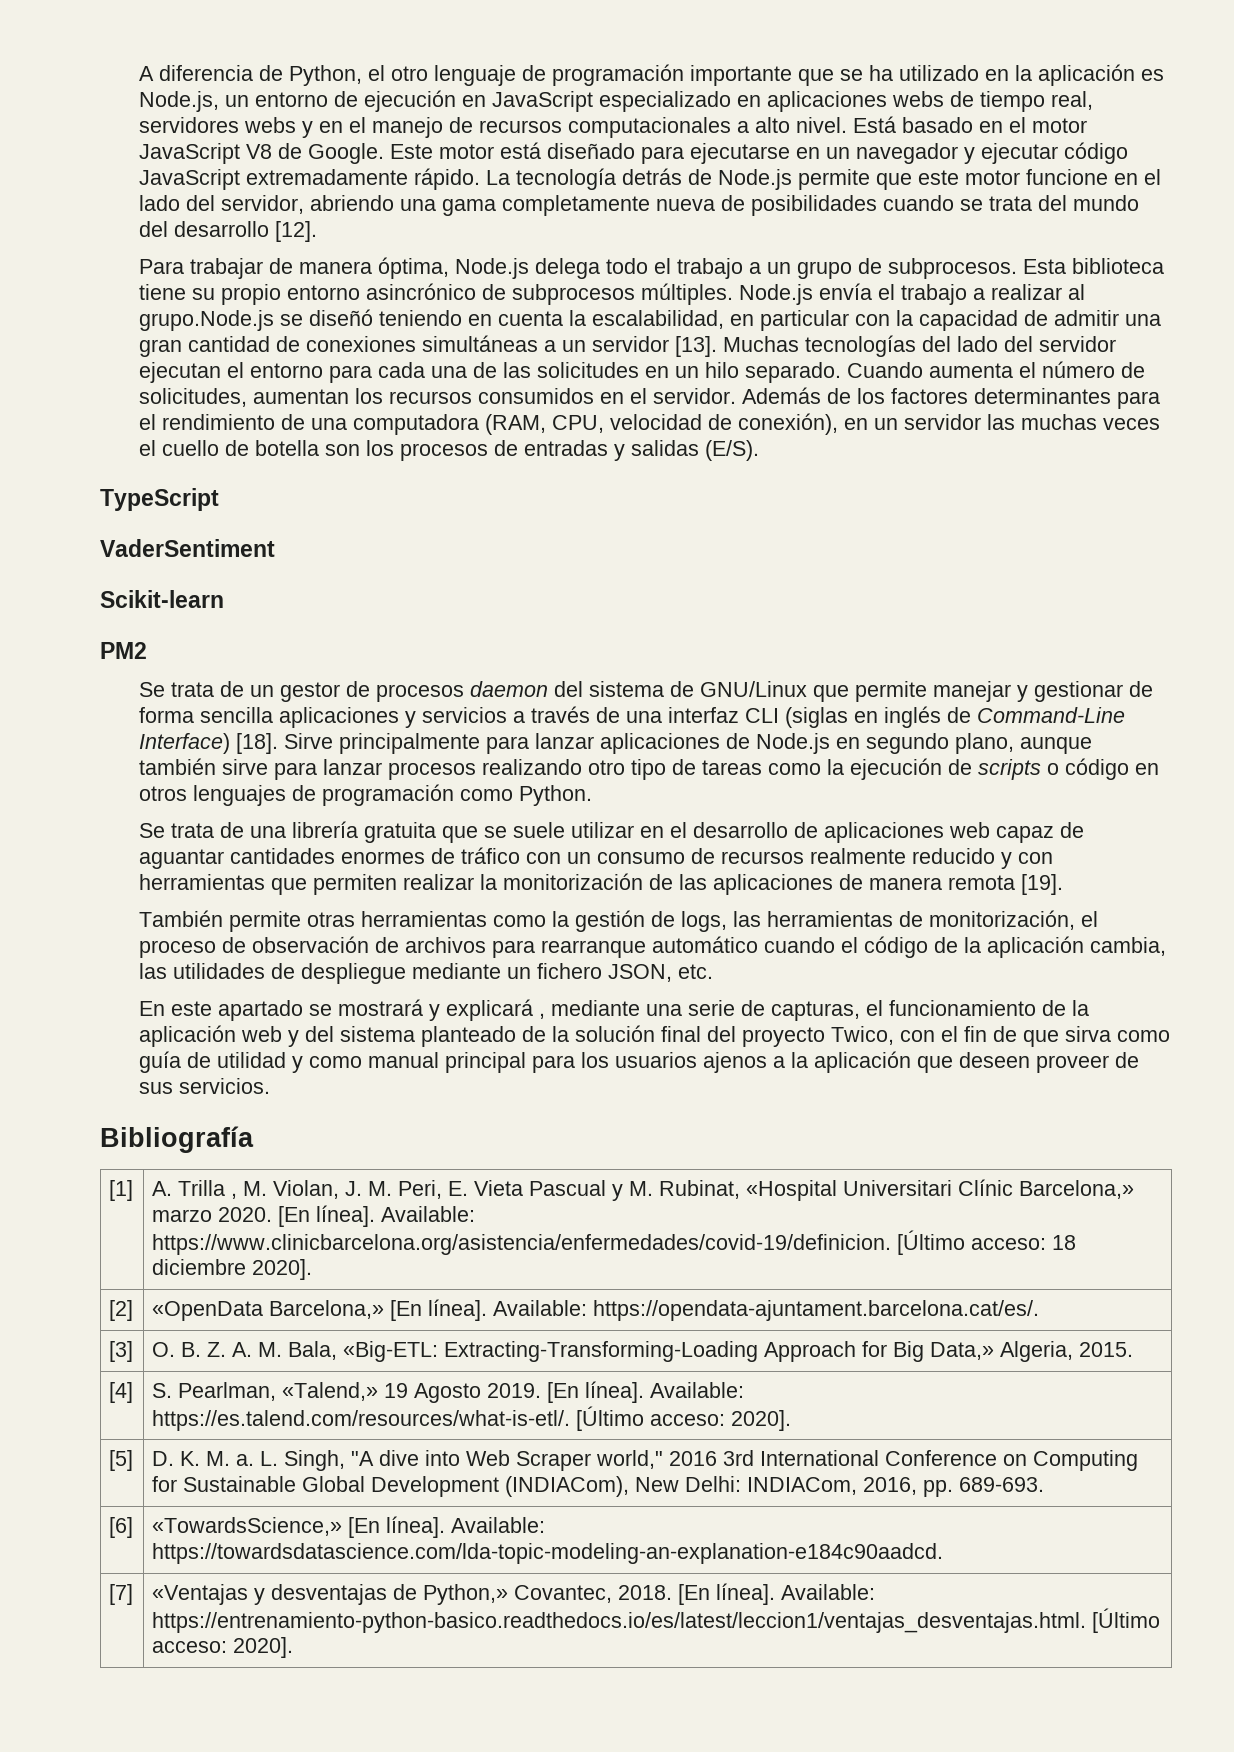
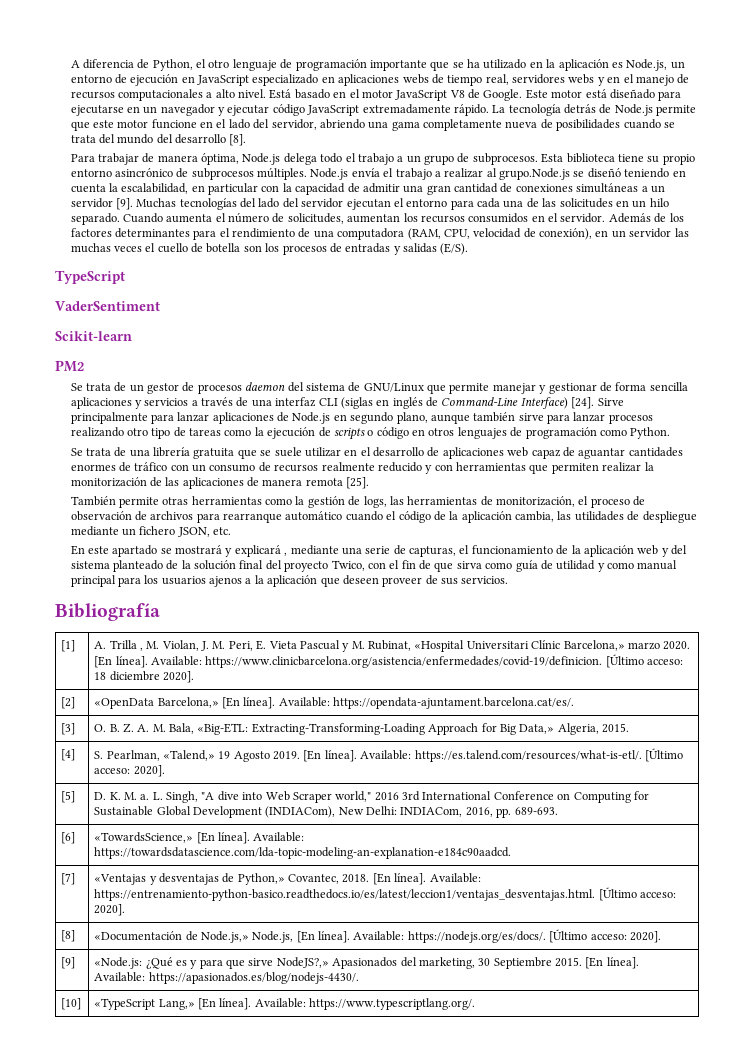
- La tecnología detrás de Node.js permite que este motor funcione en el lado del servidor, abriendo una gama completamente nueva de posibilidades cuando se trata del mundo del desarrollo [12].
+ La tecnología detrás de Node.js permite que este motor funcione en el lado del servidor, abriendo una gama completamente nueva de posibilidades cuando se trata del mundo del desarrollo [8].
- Node.js envía el trabajo a realizar al grupo.Node.js se diseñó teniendo en cuenta la escalabilidad, en particular con la capacidad de admitir una gran cantidad de conexiones simultáneas a un servidor [13].
+ Node.js envía el trabajo a realizar al grupo.Node.js se diseñó teniendo en cuenta la escalabilidad, en particular con la capacidad de admitir una gran cantidad de conexiones simultáneas a un servidor [9].
- Se trata de un gestor de procesos daemon del sistema de GNU/Linux que permite manejar y gestionar de forma sencilla aplicaciones y servicios a través de una interfaz CLI (siglas en inglés de Command-Line Interface) [18].
+ Se trata de un gestor de procesos daemon del sistema de GNU/Linux que permite manejar y gestionar de forma sencilla aplicaciones y servicios a través de una interfaz CLI (siglas en inglés de Command-Line Interface) [24].
- Se trata de una librería gratuita que se suele utilizar en el desarrollo de aplicaciones web capaz de aguantar cantidades enormes de tráfico con un consumo de recursos realmente reducido y con herramientas que permiten realizar la monitorización de las aplicaciones de manera remota [19].
+ Se trata de una librería gratuita que se suele utilizar en el desarrollo de aplicaciones web capaz de aguantar cantidades enormes de tráfico con un consumo de recursos realmente reducido y con herramientas que permiten realizar la monitorización de las aplicaciones de manera remota [25].
+ [8] | «Documentación de Node.js,» Node.js, [En línea]. Available: https://nodejs.org/es/docs/. [Último acceso: 2020].
+ [9] | «Node.js: ¿Qué es y para que sirve NodeJS?,» Apasionados del marketing, 30 Septiembre 2015. [En línea]. Available: https://apasionados.es/blog/nodejs-4430/.
+ [10] | «TypeScript Lang,» [En línea]. Available: https://www.typescriptlang.org/.

